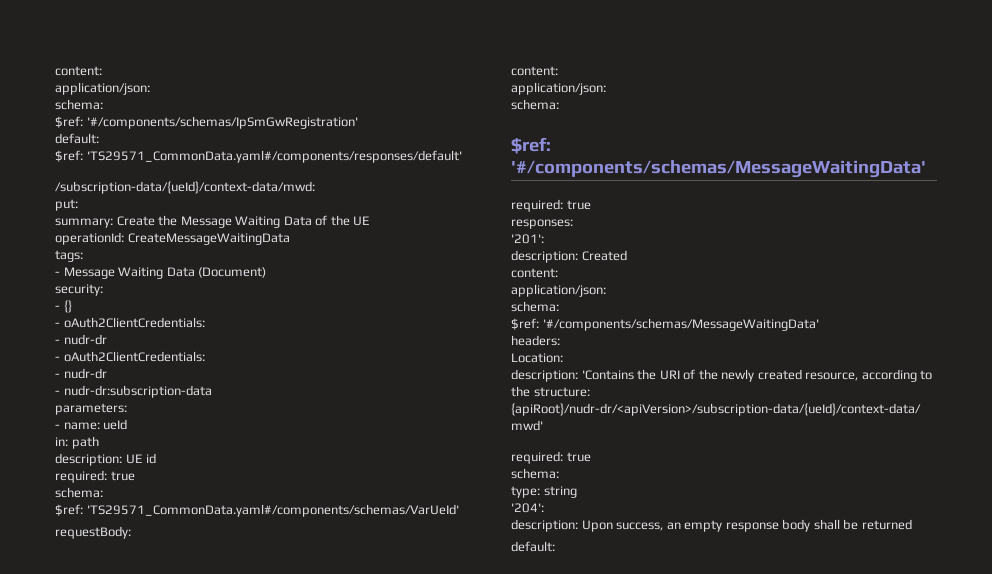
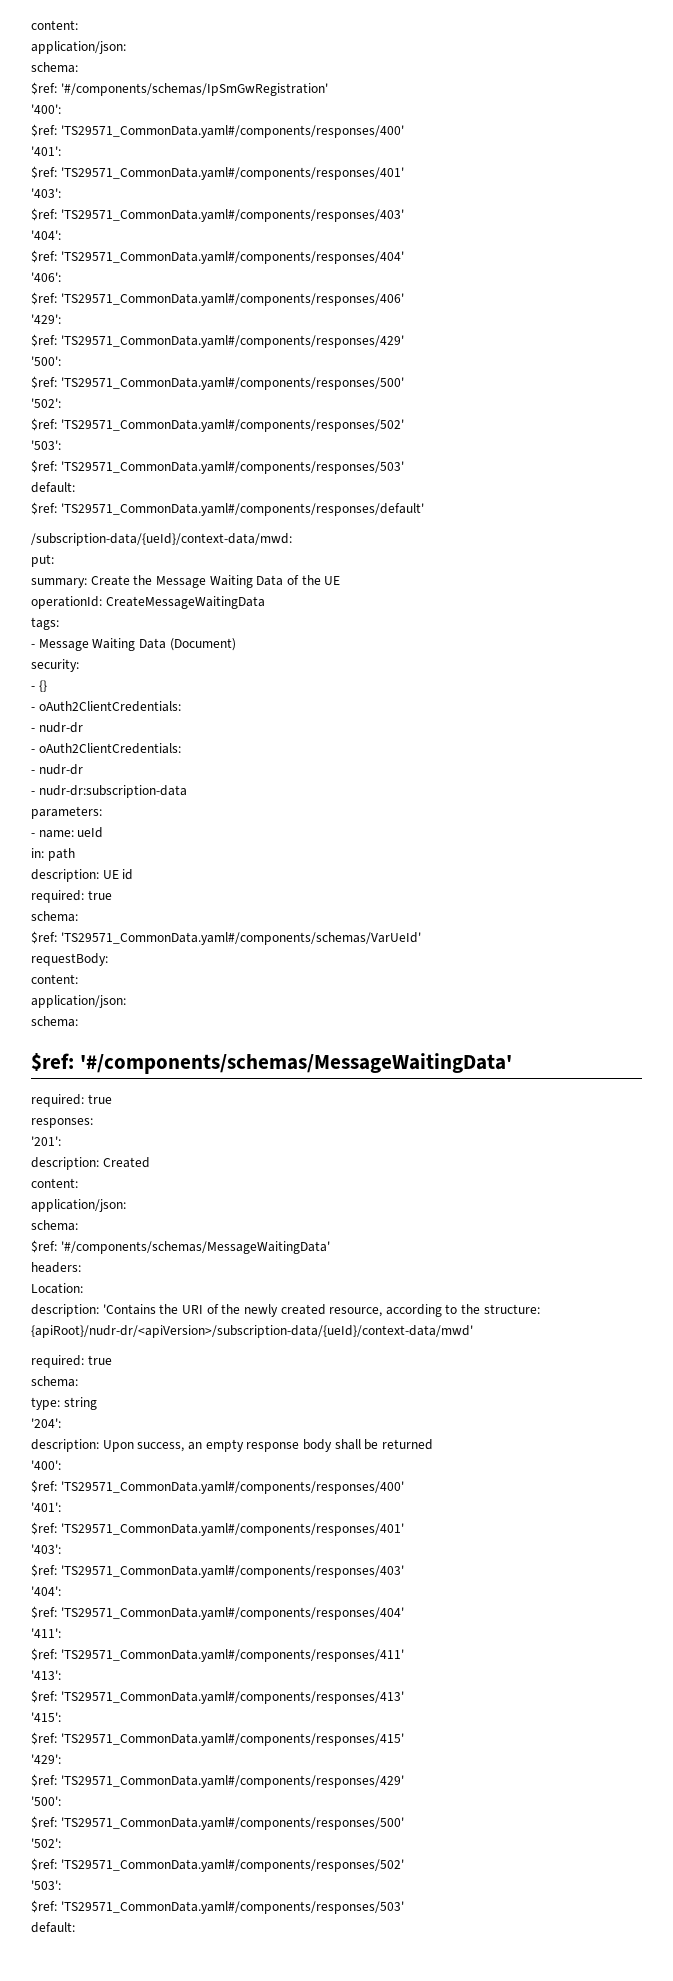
  $ref: '#/components/schemas/IpSmGwRegistration'
+ '400':
+ $ref: 'TS29571_CommonData.yaml#/components/responses/400'
+ '401':
+ $ref: 'TS29571_CommonData.yaml#/components/responses/401'
+ '403':
+ $ref: 'TS29571_CommonData.yaml#/components/responses/403'
+ '404':
+ $ref: 'TS29571_CommonData.yaml#/components/responses/404'
+ '406':
+ $ref: 'TS29571_CommonData.yaml#/components/responses/406'
+ '429':
+ $ref: 'TS29571_CommonData.yaml#/components/responses/429'
+ '500':
+ $ref: 'TS29571_CommonData.yaml#/components/responses/500'
+ '502':
+ $ref: 'TS29571_CommonData.yaml#/components/responses/502'
+ '503':
+ $ref: 'TS29571_CommonData.yaml#/components/responses/503'
  description: Upon success, an empty response body shall be returned
+ '400':
+ $ref: 'TS29571_CommonData.yaml#/components/responses/400'
+ '401':
+ $ref: 'TS29571_CommonData.yaml#/components/responses/401'
+ '403':
+ $ref: 'TS29571_CommonData.yaml#/components/responses/403'
+ '404':
+ $ref: 'TS29571_CommonData.yaml#/components/responses/404'
+ '411':
+ $ref: 'TS29571_CommonData.yaml#/components/responses/411'
+ '413':
+ $ref: 'TS29571_CommonData.yaml#/components/responses/413'
+ '415':
+ $ref: 'TS29571_CommonData.yaml#/components/responses/415'
+ '429':
+ $ref: 'TS29571_CommonData.yaml#/components/responses/429'
+ '500':
+ $ref: 'TS29571_CommonData.yaml#/components/responses/500'
+ '502':
+ $ref: 'TS29571_CommonData.yaml#/components/responses/502'
+ '503':
+ $ref: 'TS29571_CommonData.yaml#/components/responses/503'

